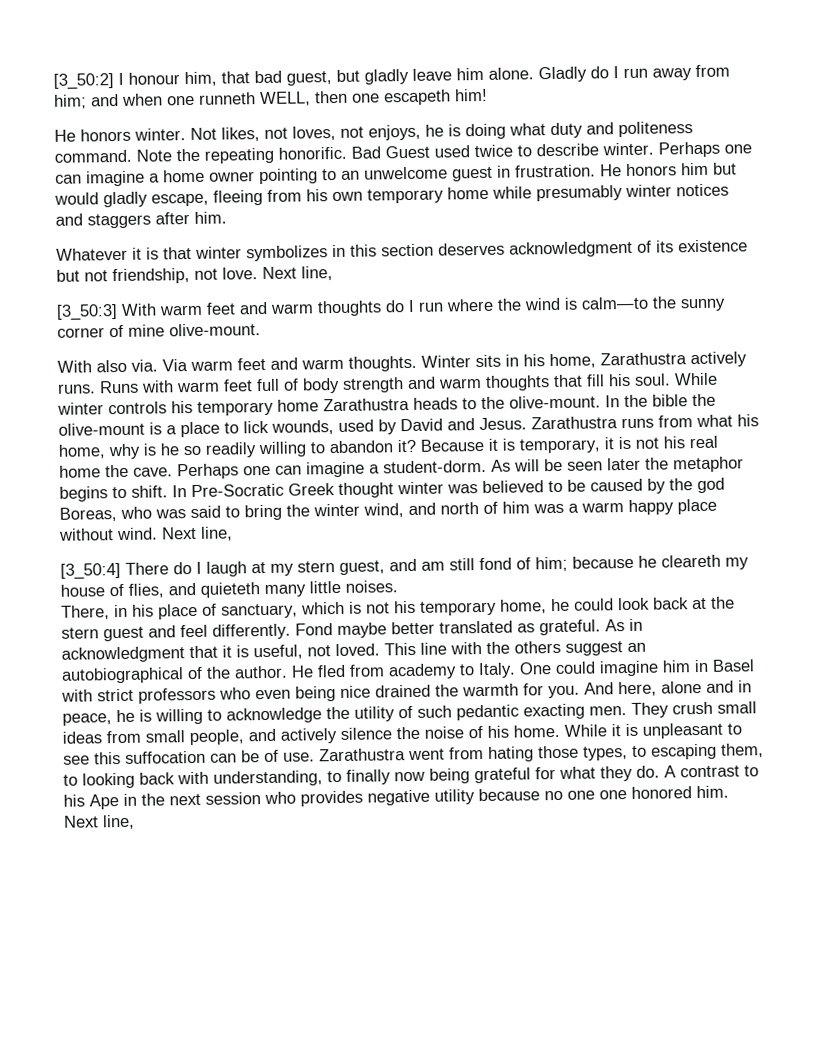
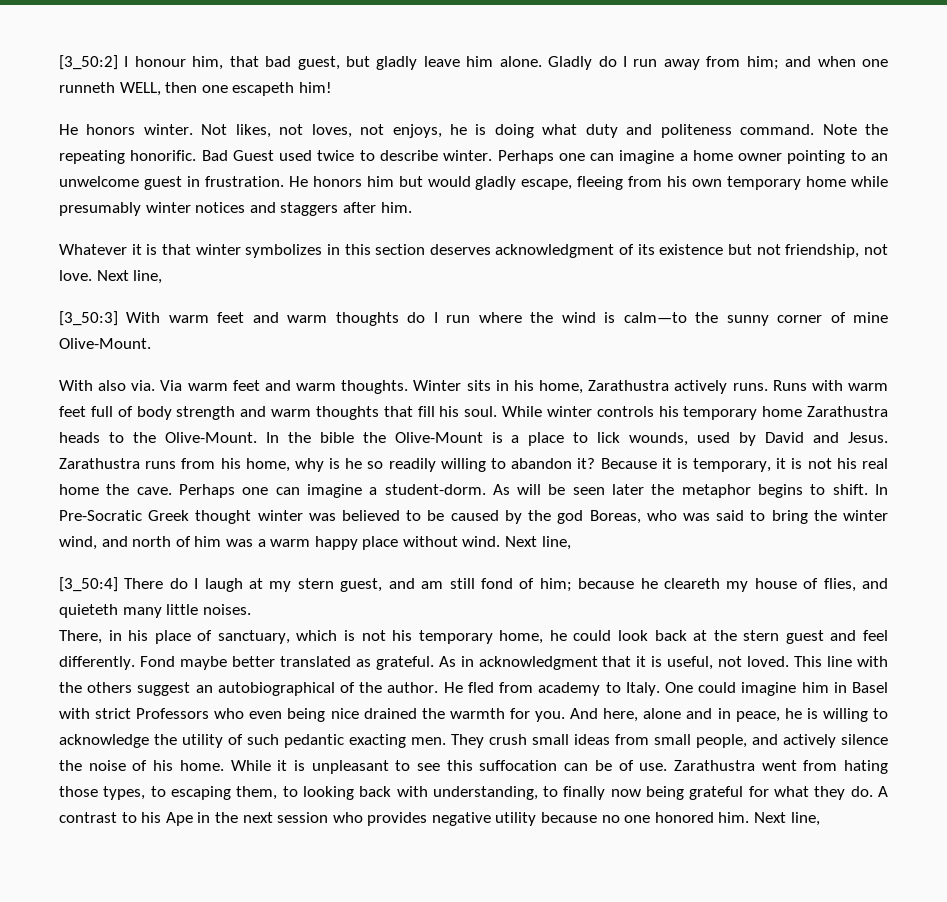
- [3_50:3] With warm feet and warm thoughts do I run where the wind is calm—to the sunny corner of mine olive-mount.
+ [3_50:3] With warm feet and warm thoughts do I run where the wind is calm—to the sunny corner of mine Olive-Mount.
- While winter controls his temporary home Zarathustra heads to the olive-mount.
+ While winter controls his temporary home Zarathustra heads to the Olive-Mount.
- In the bible the olive-mount is a place to lick wounds, used by David and Jesus.
+ In the bible the Olive-Mount is a place to lick wounds, used by David and Jesus.
- Zarathustra runs from what his home, why is he so readily willing to abandon it?
+ Zarathustra runs from his home, why is he so readily willing to abandon it?
- One could imagine him in Basel with strict professors who even being nice drained the warmth for you.
+ One could imagine him in Basel with strict Professors who even being nice drained the warmth for you.
- A contrast to his Ape in the next session who provides negative utility because no one one honored him.
+ A contrast to his Ape in the next session who provides negative utility because no one honored him.

